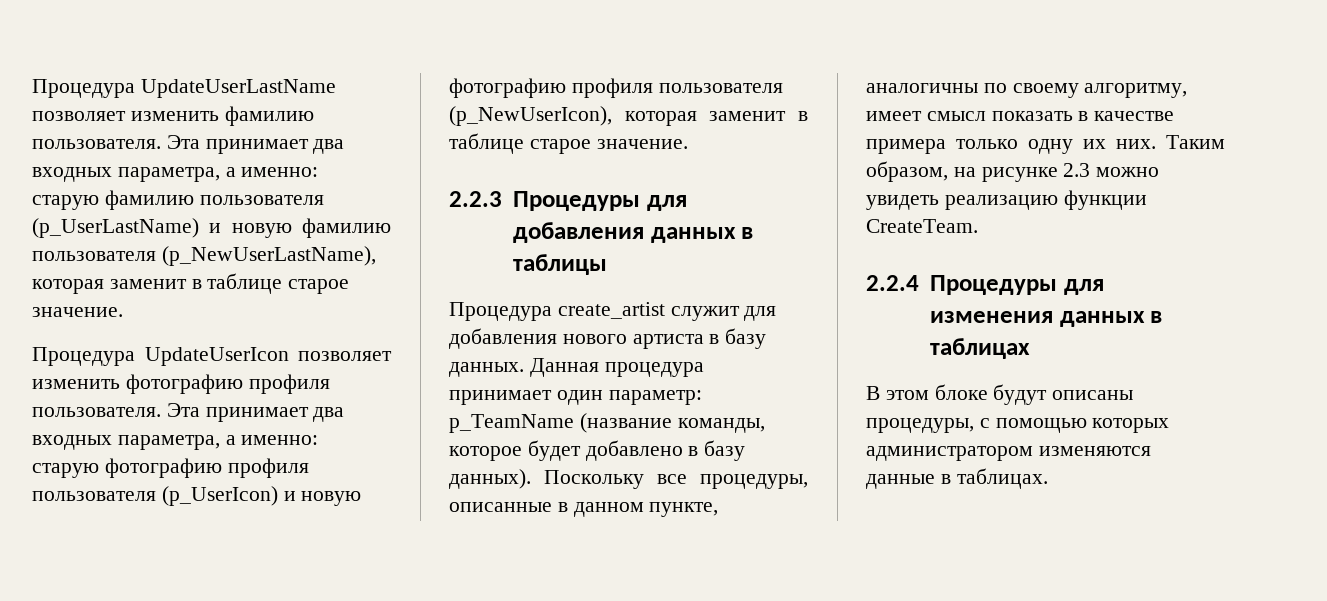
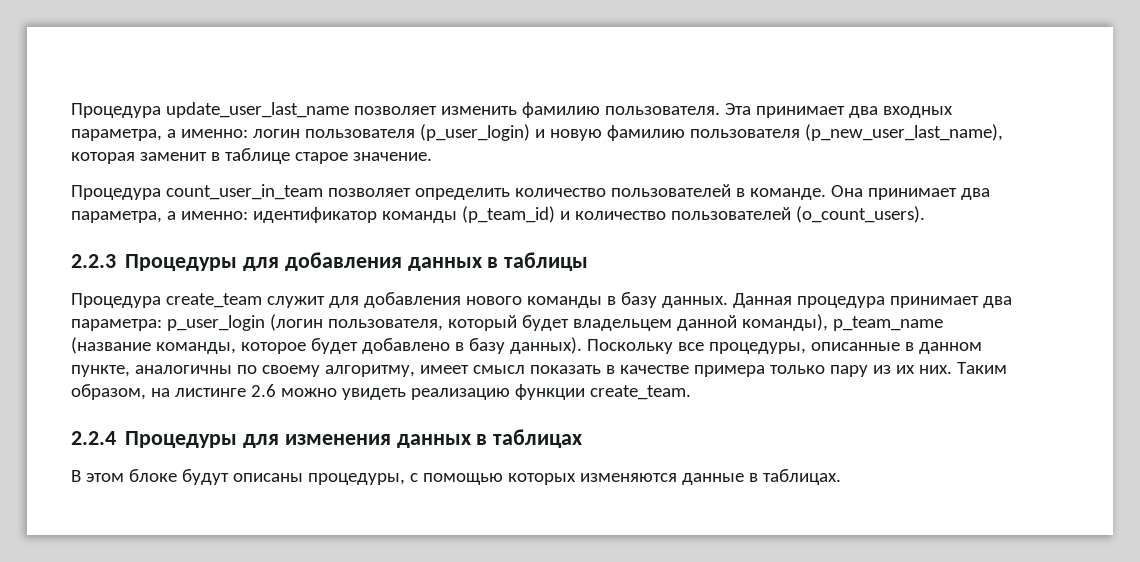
- Процедура UpdateUserLastName позволяет изменить фамилию пользователя.
+ Процедура update_user_last_name позволяет изменить фамилию пользователя.
- Эта принимает два входных параметра, а именно: старую фамилию пользователя (p_UserLastName) и новую фамилию пользователя (p_NewUserLastName), которая заменит в таблице старое значение.
+ Эта принимает два входных параметра, а именно: логин пользователя (p_user_login) и новую фамилию пользователя (p_new_user_last_name), которая заменит в таблице старое значение.
- Процедура UpdateUserIcon позволяет изменить фотографию профиля пользователя. Эта принимает два входных параметра, а именно: старую фотографию профиля пользователя (p_UserIcon) и новую фотографию профиля пользователя (p_NewUserIcon), которая заменит в таблице старое значение.
+ Процедура count_user_in_team позволяет определить количество пользователей в команде. Она принимает два параметра, а именно: идентификатор команды (p_team_id) и количество пользователей (o_count_users).
- Процедура create_artist служит для добавления нового артиста в базу данных.
+ Процедура create_team служит для добавления нового команды в базу данных.
- Данная процедура принимает один параметр: p_TeamName (название команды, которое будет добавлено в базу данных).
+ Данная процедура принимает два параметра: p_user_login (логин пользователя, который будет владельцем данной команды), p_team_name (название команды, которое будет добавлено в базу данных).
- Поскольку все процедуры, описанные в данном пункте, аналогичны по своему алгоритму, имеет смысл показать в качестве примера только одну их них.
+ Поскольку все процедуры, описанные в данном пункте, аналогичны по своему алгоритму, имеет смысл показать в качестве примера только пару из их них.
- Таким образом, на рисунке 2.3 можно увидеть реализацию функции CreateTeam.
+ Таким образом, на листинге 2.6 можно увидеть реализацию функции сreate_team.
- В этом блоке будут описаны процедуры, с помощью которых администратором изменяются данные в таблицах.
+ В этом блоке будут описаны процедуры, с помощью которых изменяются данные в таблицах.

